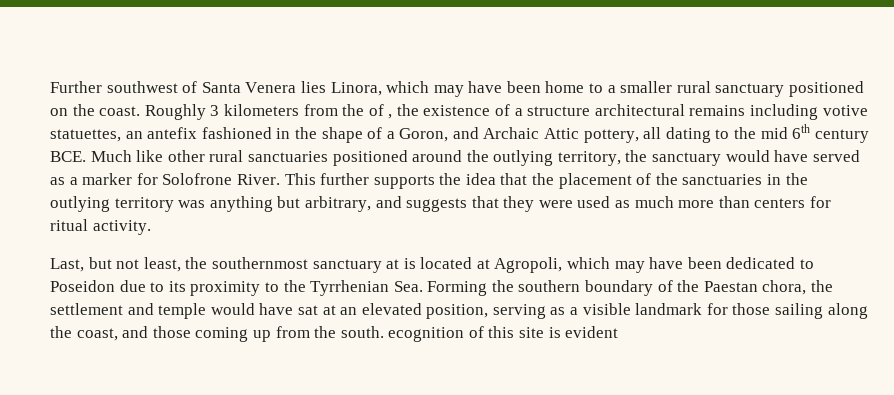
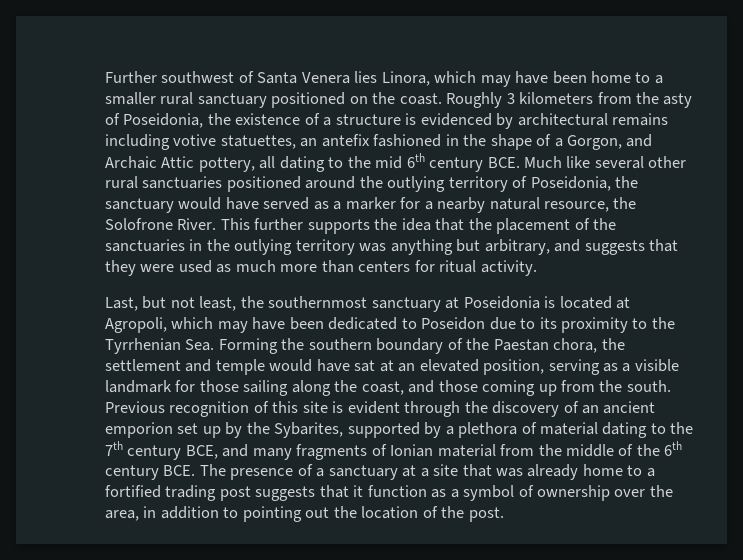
- Roughly 3 kilometers from the of , the existence of a structure architectural remains including votive statuettes, an antefix fashioned in the shape of a Goron, and Archaic Attic pottery, all dating to the mid 6th century BCE. Much like other rural sanctuaries positioned around the outlying territory, the sanctuary would have served as a marker for Solofrone River.
+ Roughly 3 kilometers from the asty of Poseidonia, the existence of a structure is evidenced by architectural remains including votive statuettes, an antefix fashioned in the shape of a Gorgon, and Archaic Attic pottery, all dating to the mid 6th century BCE. Much like several other rural sanctuaries positioned around the outlying territory of Poseidonia, the sanctuary would have served as a marker for a nearby natural resource, the Solofrone River.
- Last, but not least, the southernmost sanctuary at is located at Agropoli, which may have been dedicated to Poseidon due to its proximity to the Tyrrhenian Sea. Forming the southern boundary of the Paestan chora, the settlement and temple would have sat at an elevated position, serving as a visible landmark for those sailing along the coast, and those coming up from the south. ecognition of this site is evident
+ Last, but not least, the southernmost sanctuary at Poseidonia is located at Agropoli, which may have been dedicated to Poseidon due to its proximity to the Tyrrhenian Sea. Forming the southern boundary of the Paestan chora, the settlement and temple would have sat at an elevated position, serving as a visible landmark for those sailing along the coast, and those coming up from the south. Previous recognition of this site is evident through the discovery of an ancient emporion set up by the Sybarites, supported by a plethora of material dating to the 7th century BCE, and many fragments of Ionian material from the middle of the 6th century BCE. The presence of a sanctuary at a site that was already home to a fortified trading post suggests that it function as a symbol of ownership over the area, in addition to pointing out the location of the post.

